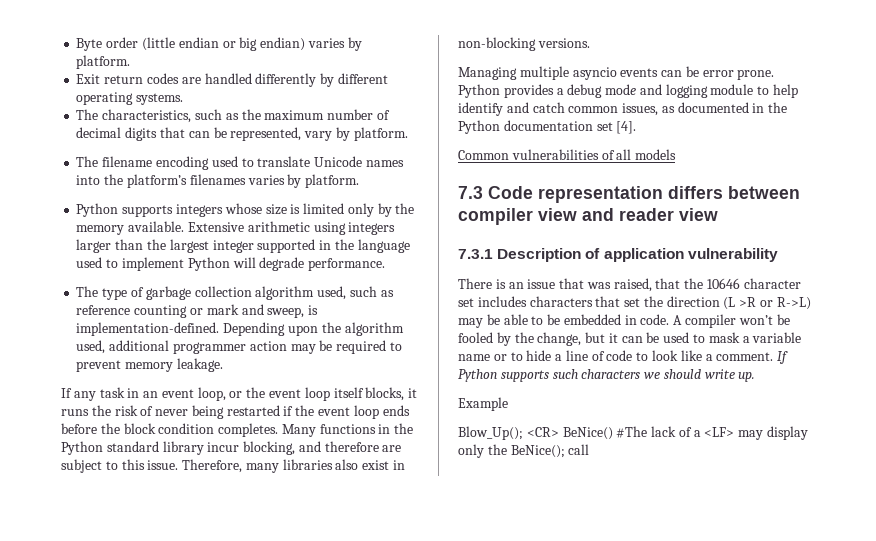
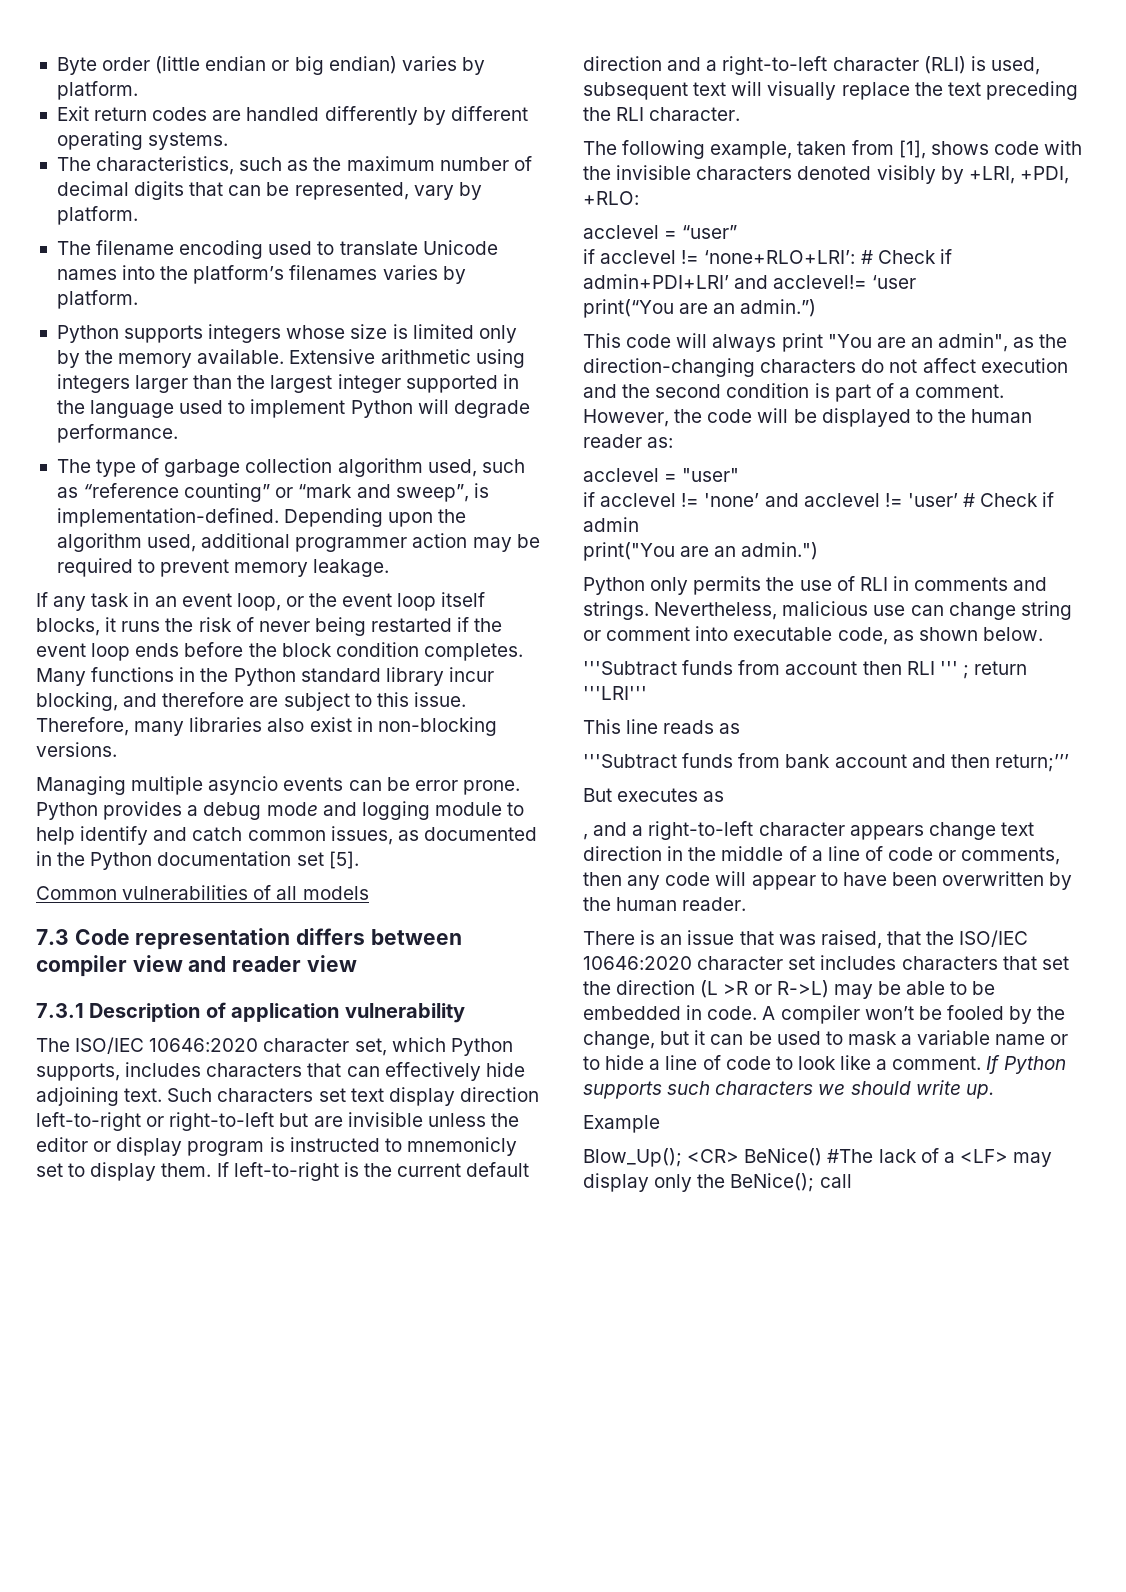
- The type of garbage collection algorithm used, such as reference counting or mark and sweep, is implementation-defined.
+ The type of garbage collection algorithm used, such as “reference counting” or “mark and sweep”, is implementation-defined.
- Python provides a debug mode and logging module to help identify and catch common issues, as documented in the Python documentation set [4].
+ Python provides a debug mode and logging module to help identify and catch common issues, as documented in the Python documentation set [5].
+ The ISO/IEC 10646:2020 character set, which Python supports, includes characters that can effectively hide adjoining text. Such characters set text display direction left-to-right or right-to-left but are invisible unless the editor or display program is instructed to mnemonicly set to display them. If left-to-right is the current default direction and a right-to-left character (RLI) is used, subsequent text will visually replace the text preceding the RLI character.
+ The following example, taken from [1], shows code with the invisible characters denoted visibly by +LRI, +PDI, +RLO:
+ acclevel = “user”
+ if acclevel != ‘none+RLO+LRI’: # Check if admin+PDI+LRI’ and acclevel!= ‘user
+ print(“You are an admin.”)
+ This code will always print "You are an admin", as the direction-changing characters do not affect execution and the second condition is part of a comment. However, the code will be displayed to the human reader as:
+ acclevel = "user"
+ if acclevel != 'none’ and acclevel != 'user’ # Check if admin
+ print("You are an admin.")
+ Python only permits the use of RLI in comments and strings. Nevertheless, malicious use can change string or comment into executable code, as shown below.
+ '''Subtract funds from account then RLI ''' ; return '''LRI'''
+ This line reads as
+ '''Subtract funds from bank account and then return;’’’
+ But executes as
+ , and a right-to-left character appears change text direction in the middle of a line of code or comments, then any code will appear to have been overwritten by the human reader.
- There is an issue that was raised, that the 10646 character set includes characters that set the direction (L >R or R->L) may be able to be embedded in code.
+ There is an issue that was raised, that the ISO/IEC 10646:2020 character set includes characters that set the direction (L >R or R->L) may be able to be embedded in code.

